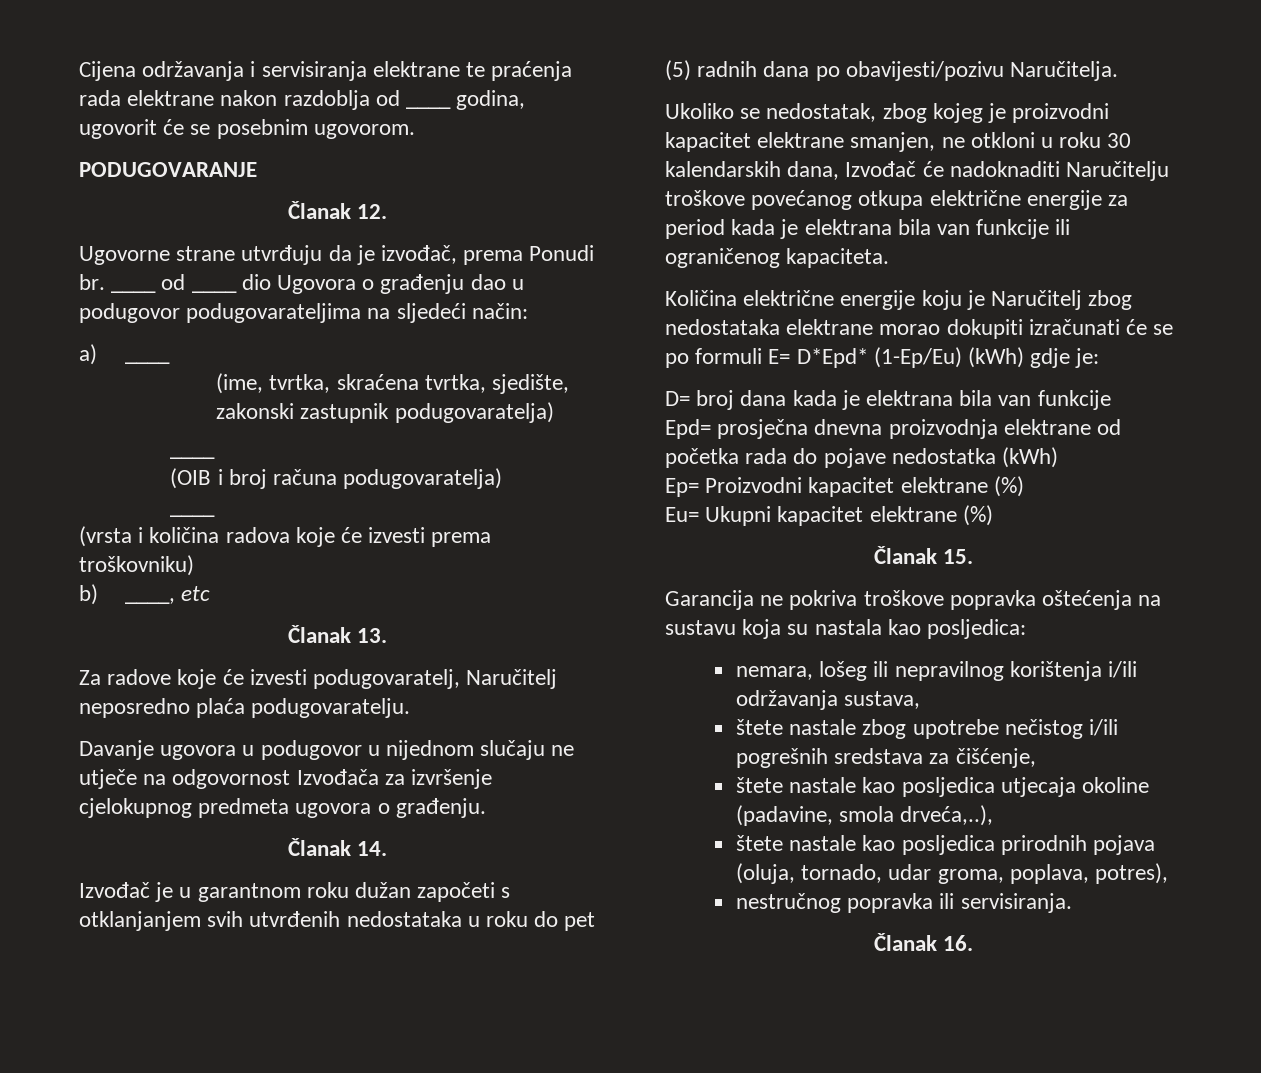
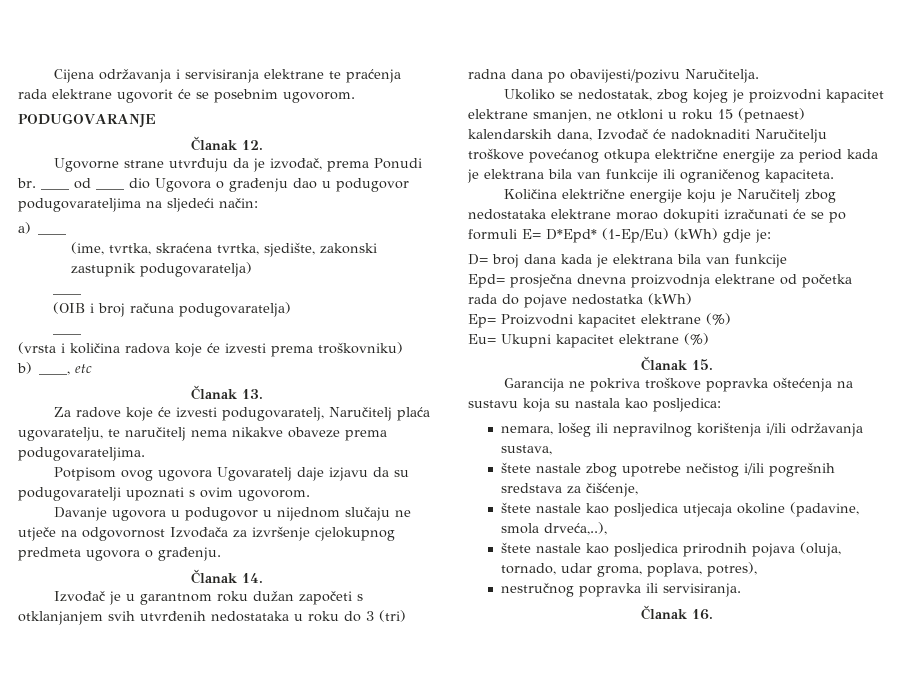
- Cijena održavanja i servisiranja elektrane te praćenja rada elektrane nakon razdoblja od ____ godina, ugovorit će se posebnim ugovorom.
+ Cijena održavanja i servisiranja elektrane te praćenja rada elektrane ugovorit će se posebnim ugovorom.
- Za radove koje će izvesti podugovaratelj, Naručitelj neposredno plaća podugovaratelju.
+ Za radove koje će izvesti podugovaratelj, Naručitelj plaća ugovaratelju, te naručitelj nema nikakve obaveze prema podugovarateljima.
+ Potpisom ovog ugovora Ugovaratelj daje izjavu da su podugovaratelji upoznati s ovim ugovorom.
- Izvođač je u garantnom roku dužan započeti s otklanjanjem svih utvrđenih nedostataka u roku do pet (5) radnih dana po obavijesti/pozivu Naručitelja.
+ Izvođač je u garantnom roku dužan započeti s otklanjanjem svih utvrđenih nedostataka u roku do 3 (tri) radna dana po obavijesti/pozivu Naručitelja.
- Ukoliko se nedostatak, zbog kojeg je proizvodni kapacitet elektrane smanjen, ne otkloni u roku 30 kalendarskih dana, Izvođač će nadoknaditi Naručitelju troškove povećanog otkupa električne energije za period kada je elektrana bila van funkcije ili ograničenog kapaciteta.
+ Ukoliko se nedostatak, zbog kojeg je proizvodni kapacitet elektrane smanjen, ne otkloni u roku 15 (petnaest) kalendarskih dana, Izvođač će nadoknaditi Naručitelju troškove povećanog otkupa električne energije za period kada je elektrana bila van funkcije ili ograničenog kapaciteta.

